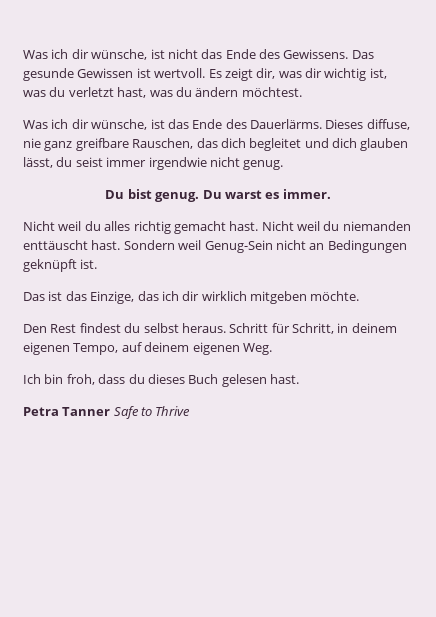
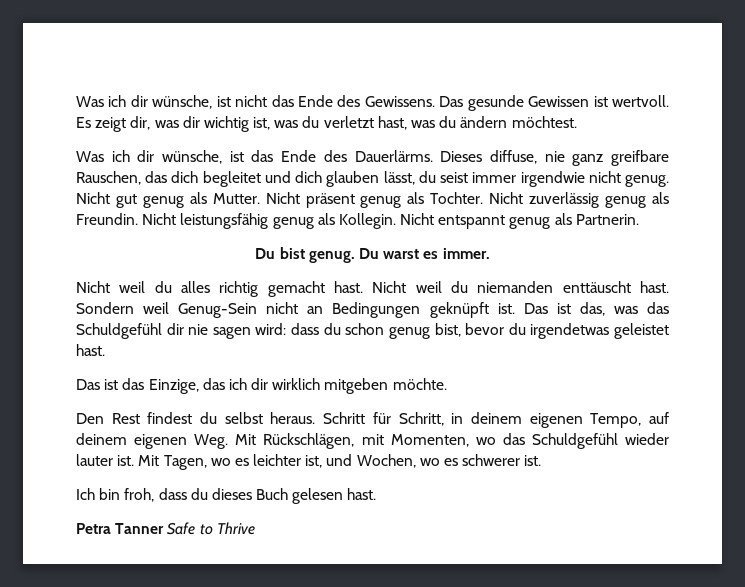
+ Nicht gut genug als Mutter. Nicht präsent genug als Tochter. Nicht zuverlässig genug als Freundin. Nicht leistungsfähig genug als Kollegin. Nicht entspannt genug als Partnerin.
+ Das ist das, was das Schuldgefühl dir nie sagen wird: dass du schon genug bist, bevor du irgendetwas geleistet hast.
- Schritt für Schritt, in deinem eigenen Tempo, auf deinem eigenen Weg.
+ Schritt für Schritt, in deinem eigenen Tempo, auf deinem eigenen Weg. Mit Rückschlägen, mit Momenten, wo das Schuldgefühl wieder lauter ist. Mit Tagen, wo es leichter ist, und Wochen, wo es schwerer ist.

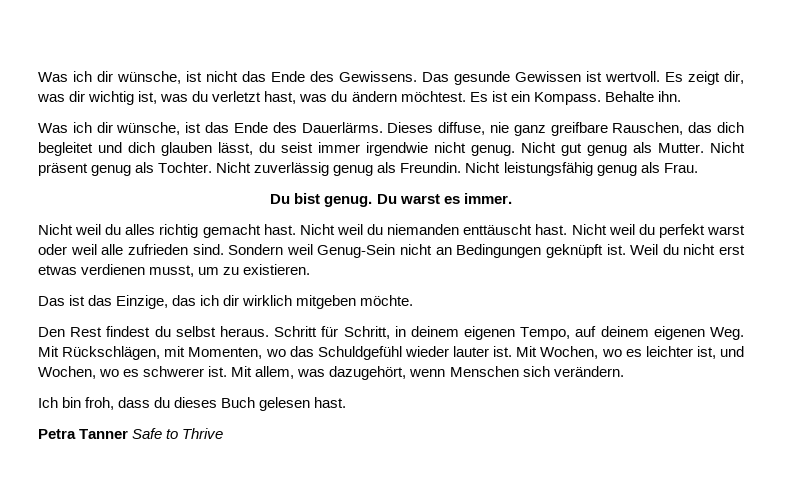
+ Es ist ein Kompass. Behalte ihn.
- Nicht leistungsfähig genug als Kollegin. Nicht entspannt genug als Partnerin.
+ Nicht leistungsfähig genug als Frau.
+ Nicht weil du perfekt warst oder weil alle zufrieden sind.
- Das ist das, was das Schuldgefühl dir nie sagen wird: dass du schon genug bist, bevor du irgendetwas geleistet hast.
+ Weil du nicht erst etwas verdienen musst, um zu existieren.
- Mit Tagen, wo es leichter ist, und Wochen, wo es schwerer ist.
+ Mit Wochen, wo es leichter ist, und Wochen, wo es schwerer ist. Mit allem, was dazugehört, wenn Menschen sich verändern.

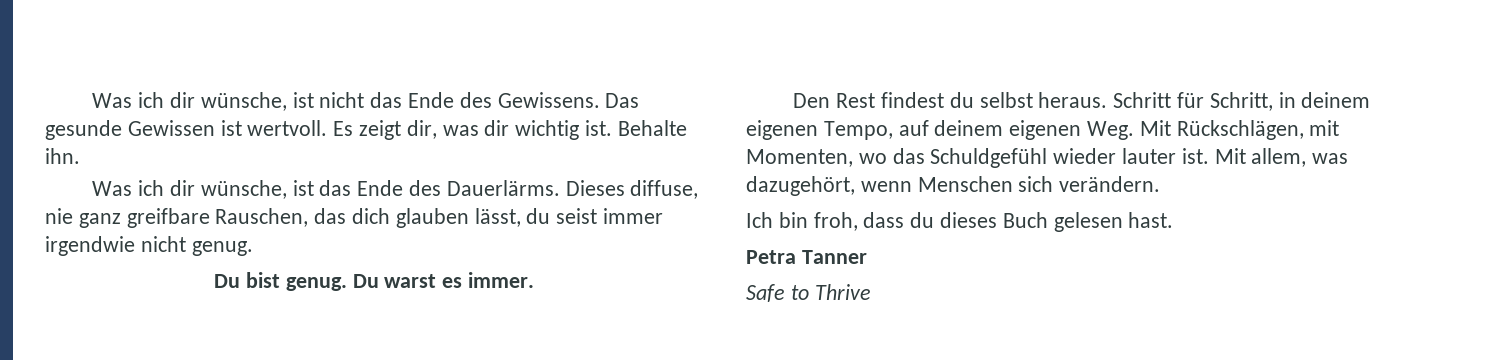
- Es zeigt dir, was dir wichtig ist, was du verletzt hast, was du ändern möchtest. Es ist ein Kompass.
+ Es zeigt dir, was dir wichtig ist.
- Dieses diffuse, nie ganz greifbare Rauschen, das dich begleitet und dich glauben lässt, du seist immer irgendwie nicht genug. Nicht gut genug als Mutter. Nicht präsent genug als Tochter. Nicht zuverlässig genug als Freundin. Nicht leistungsfähig genug als Frau.
+ Dieses diffuse, nie ganz greifbare Rauschen, das dich glauben lässt, du seist immer irgendwie nicht genug.
- Nicht weil du alles richtig gemacht hast. Nicht weil du niemanden enttäuscht hast. Nicht weil du perfekt warst oder weil alle zufrieden sind. Sondern weil Genug-Sein nicht an Bedingungen geknüpft ist. Weil du nicht erst etwas verdienen musst, um zu existieren.
- Das ist das Einzige, das ich dir wirklich mitgeben möchte.
- Mit Wochen, wo es leichter ist, und Wochen, wo es schwerer ist. Mit allem, was dazugehört, wenn Menschen sich verändern.
+ Mit allem, was dazugehört, wenn Menschen sich verändern.
- Petra Tanner Safe to Thrive
+ Petra Tanner
+ Safe to Thrive

